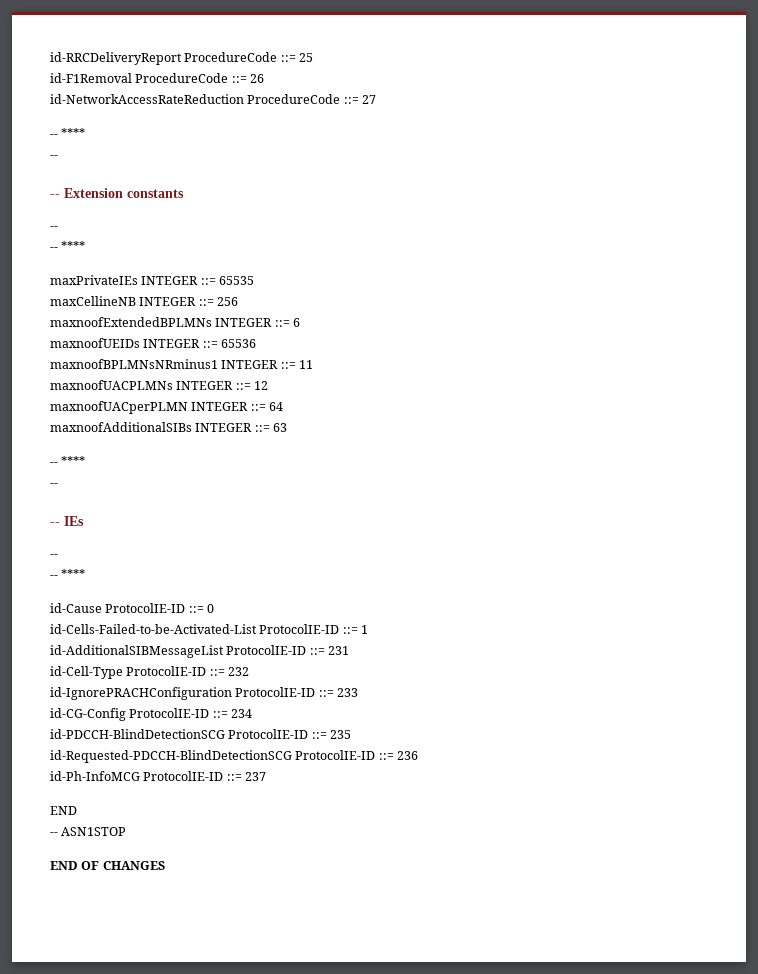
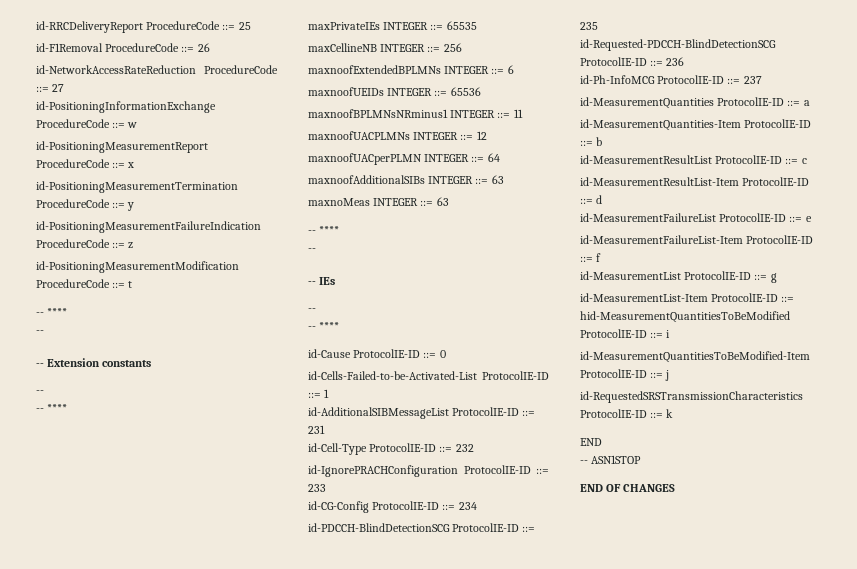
+ id-PositioningInformationExchange ProcedureCode ::= w
+ id-PositioningMeasurementReport ProcedureCode ::= x
+ id-PositioningMeasurementTermination ProcedureCode ::= y
+ id-PositioningMeasurementFailureIndication ProcedureCode ::= z
+ id-PositioningMeasurementModification ProcedureCode ::= t
+ maxnoMeas INTEGER ::= 63
+ id-MeasurementQuantities ProtocolIE-ID ::= a
+ id-MeasurementQuantities-Item ProtocolIE-ID ::= b
+ id-MeasurementResultList ProtocolIE-ID ::= c
+ id-MeasurementResultList-Item ProtocolIE-ID ::= d
+ id-MeasurementFailureList ProtocolIE-ID ::= e
+ id-MeasurementFailureList-Item ProtocolIE-ID ::= f
+ id-MeasurementList ProtocolIE-ID ::= g
+ id-MeasurementList-Item ProtocolIE-ID ::= hid-MeasurementQuantitiesToBeModified ProtocolIE-ID ::= i
+ id-MeasurementQuantitiesToBeModified-Item ProtocolIE-ID ::= j
+ id-RequestedSRSTransmissionCharacteristics ProtocolIE-ID ::= k

